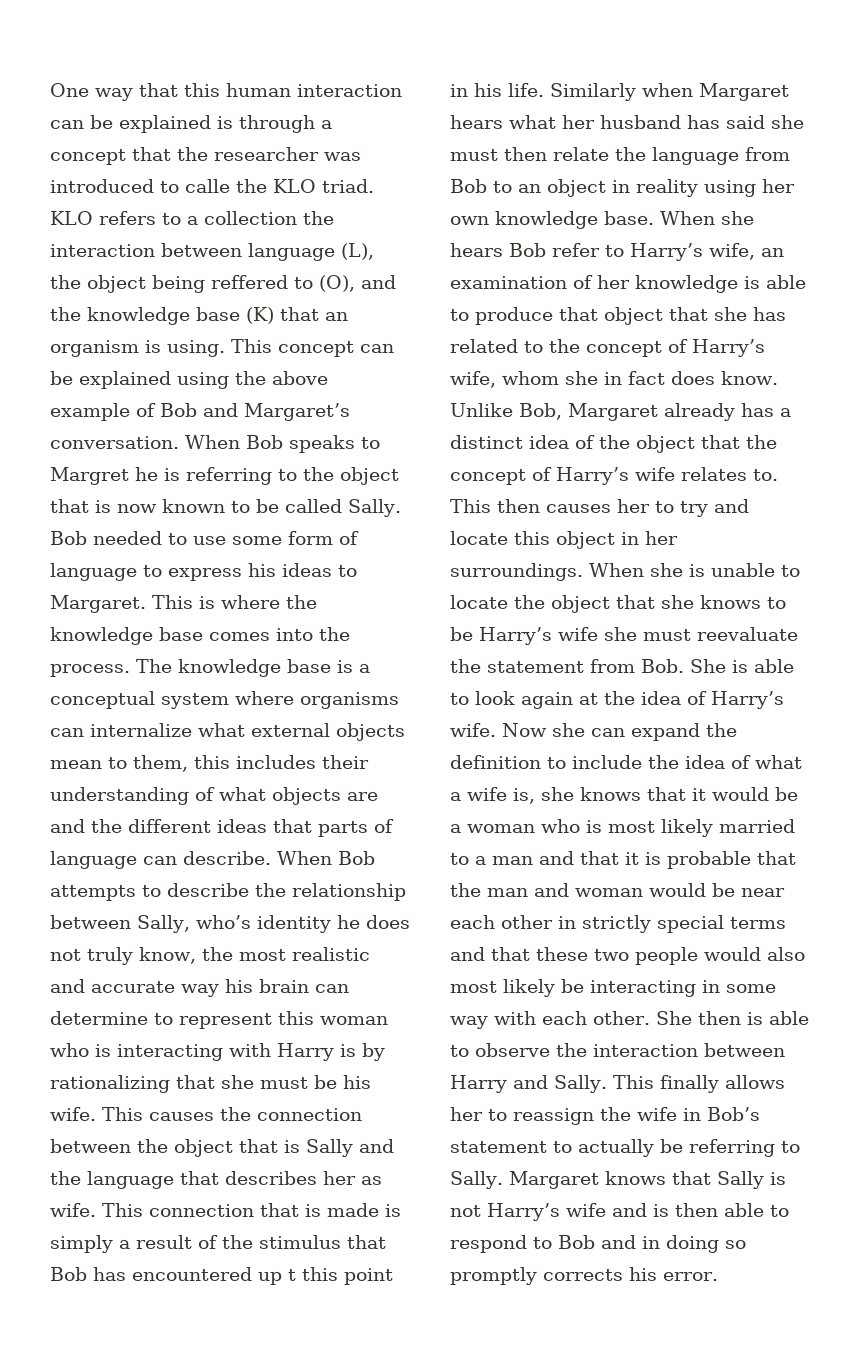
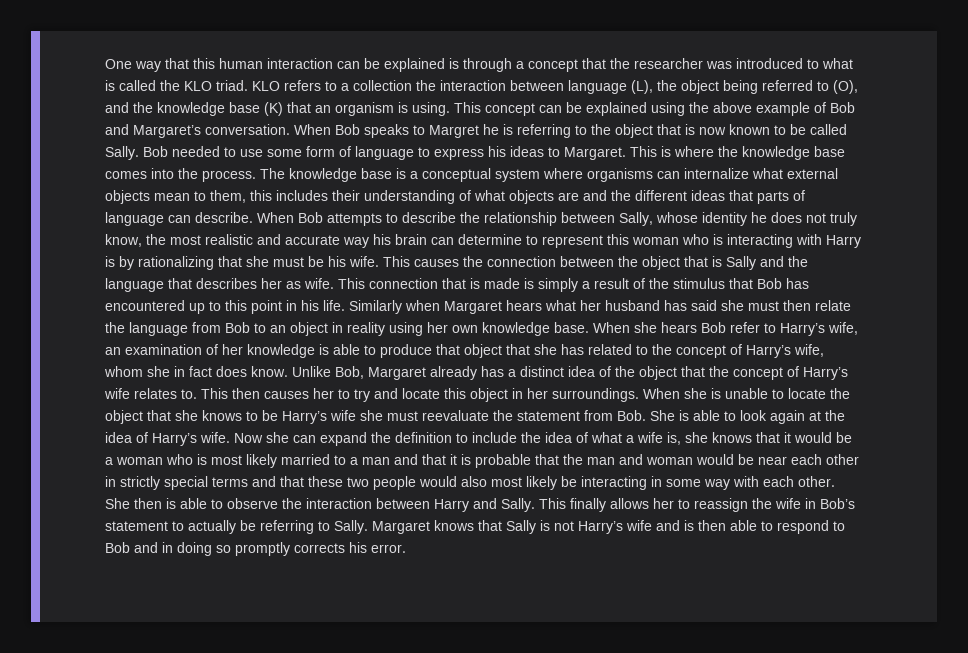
- One way that this human interaction can be explained is through a concept that the researcher was introduced to calle the KLO triad.
+ One way that this human interaction can be explained is through a concept that the researcher was introduced to what is called the KLO triad.
- KLO refers to a collection the interaction between language (L), the object being reffered to (O), and the knowledge base (K) that an organism is using.
+ KLO refers to a collection the interaction between language (L), the object being referred to (O), and the knowledge base (K) that an organism is using.
- When Bob attempts to describe the relationship between Sally, who’s identity he does not truly know, the most realistic and accurate way his brain can determine to represent this woman who is interacting with Harry is by rationalizing that she must be his wife.
+ When Bob attempts to describe the relationship between Sally, whose identity he does not truly know, the most realistic and accurate way his brain can determine to represent this woman who is interacting with Harry is by rationalizing that she must be his wife.
- This connection that is made is simply a result of the stimulus that Bob has encountered up t this point in his life.
+ This connection that is made is simply a result of the stimulus that Bob has encountered up to this point in his life.

